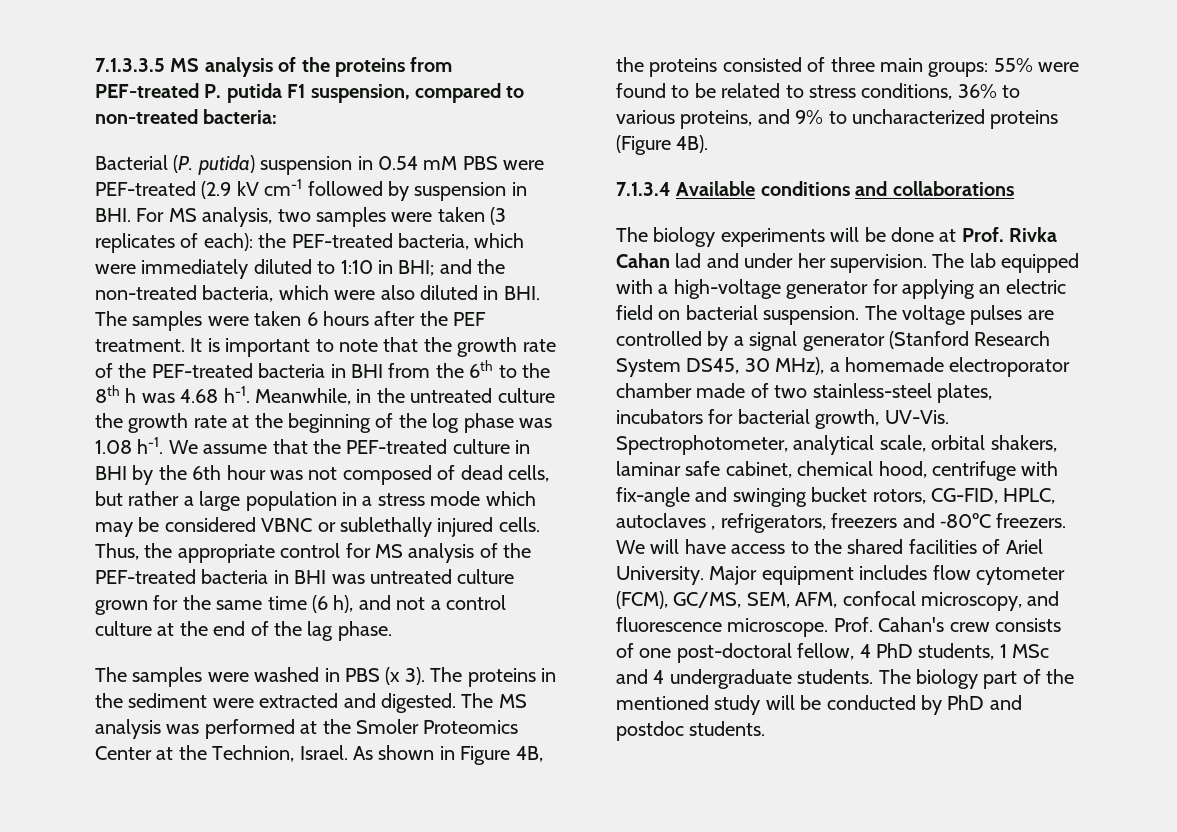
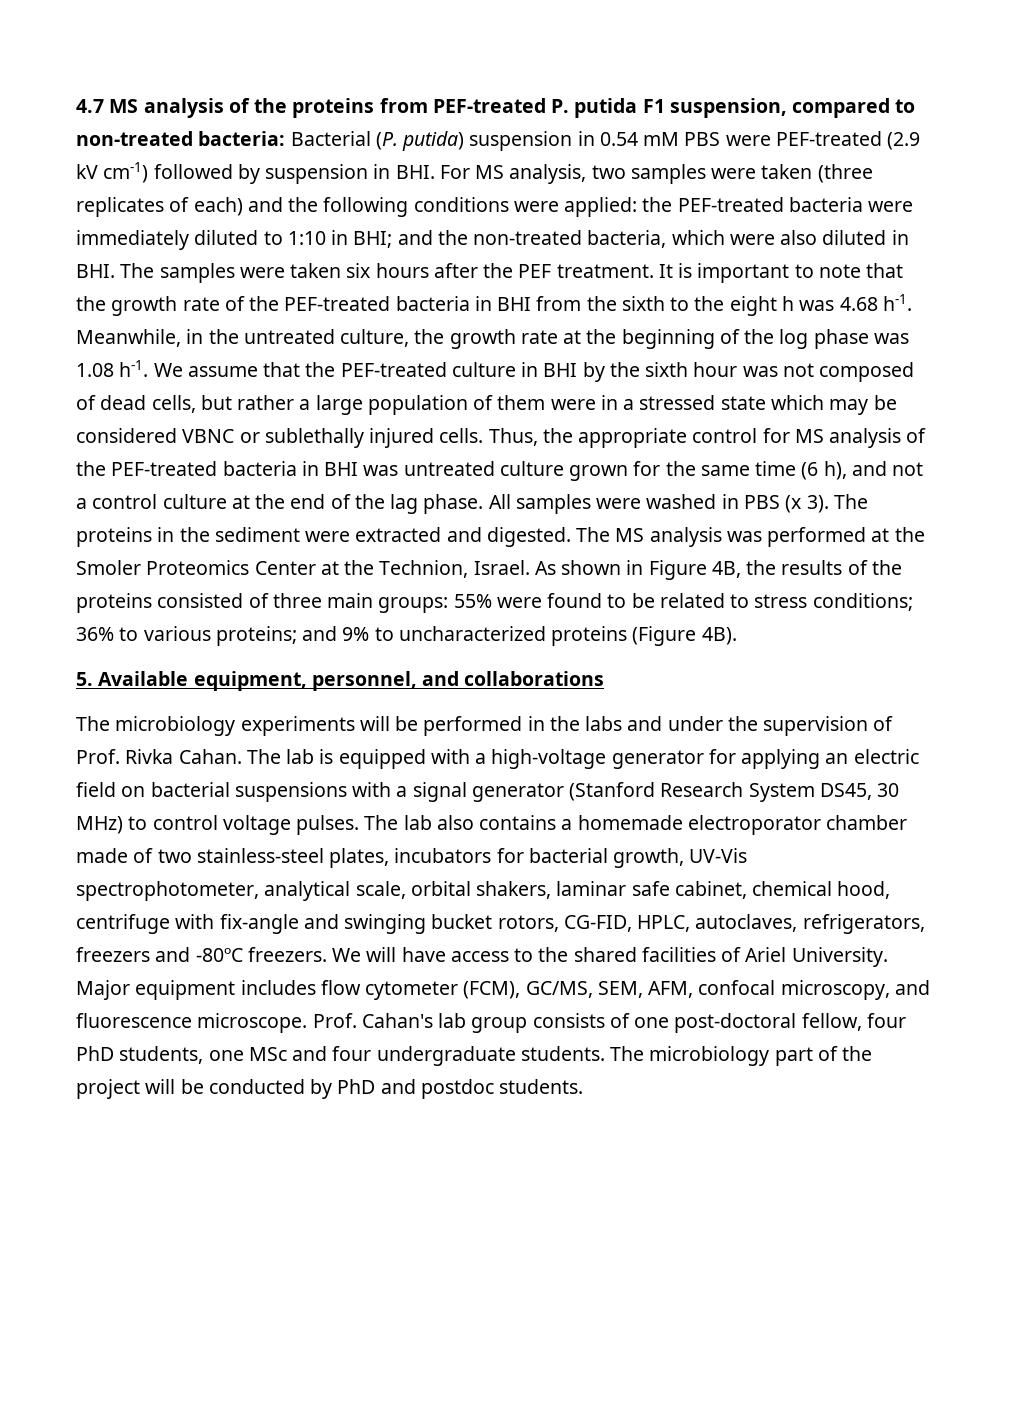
- 7.1.3.3.5 MS analysis of the proteins from PEF-treated P. putida F1 suspension, compared to non-treated bacteria:
- Bacterial (P. putida) suspension in 0.54 mM PBS were PEF-treated (2.9 kV cm-1 followed by suspension in BHI. For MS analysis, two samples were taken (3 replicates of each): the PEF-treated bacteria, which were immediately diluted to 1:10 in BHI;
+ 4.7 MS analysis of the proteins from PEF-treated P. putida F1 suspension, compared to non-treated bacteria: Bacterial (P. putida) suspension in 0.54 mM PBS were PEF-treated (2.9 kV cm-1) followed by suspension in BHI. For MS analysis, two samples were taken (three replicates of each) and the following conditions were applied: the PEF-treated bacteria were immediately diluted to 1:10 in BHI;
- and the non-treated bacteria, which were also diluted in BHI. The samples were taken 6 hours after the PEF treatment.
+ and the non-treated bacteria, which were also diluted in BHI. The samples were taken six hours after the PEF treatment.
- It is important to note that the growth rate of the PEF-treated bacteria in BHI from the 6th to the 8th h was 4.68 h-1.
+ It is important to note that the growth rate of the PEF-treated bacteria in BHI from the sixth to the eight h was 4.68 h-1.
- Meanwhile, in the untreated culture the growth rate at the beginning of the log phase was 1.08 h-1.
+ Meanwhile, in the untreated culture, the growth rate at the beginning of the log phase was 1.08 h-1.
- We assume that the PEF-treated culture in BHI by the 6th hour was not composed of dead cells, but rather a large population in a stress mode which may be considered VBNC or sublethally injured cells.
+ We assume that the PEF-treated culture in BHI by the sixth hour was not composed of dead cells, but rather a large population of them were in a stressed state which may be considered VBNC or sublethally injured cells.
- Thus, the appropriate control for MS analysis of the PEF-treated bacteria in BHI was untreated culture grown for the same time (6 h), and not a control culture at the end of the lag phase.
- The samples were washed in PBS (x 3).
+ Thus, the appropriate control for MS analysis of the PEF-treated bacteria in BHI was untreated culture grown for the same time (6 h), and not a control culture at the end of the lag phase. All samples were washed in PBS (x 3).
- As shown in Figure 4B, the proteins consisted of three main groups: 55% were found to be related to stress conditions, 36% to various proteins, and 9% to uncharacterized proteins (Figure 4B).
+ As shown in Figure 4B, the results of the proteins consisted of three main groups: 55% were found to be related to stress conditions; 36% to various proteins; and 9% to uncharacterized proteins (Figure 4B).
- 7.1.3.4 Available conditions and collaborations
+ 5. Available equipment, personnel, and collaborations
- The biology experiments will be done at Prof. Rivka Cahan lad and under her supervision. The lab equipped with a high-voltage generator for applying an electric field on bacterial suspension. The voltage pulses are controlled by a signal generator (Stanford Research System DS45, 30 MHz), a homemade electroporator chamber made of two stainless-steel plates, incubators for bacterial growth, UV-Vis. Spectrophotometer, analytical scale, orbital shakers, laminar safe cabinet, chemical hood, centrifuge with fix-angle and swinging bucket rotors, CG-FID, HPLC, autoclaves , refrigerators, freezers and ‐80ºC freezers.
+ The microbiology experiments will be performed in the labs and under the supervision of Prof. Rivka Cahan. The lab is equipped with a high-voltage generator for applying an electric field on bacterial suspensions with a signal generator (Stanford Research System DS45, 30 MHz) to control voltage pulses. The lab also contains a homemade electroporator chamber made of two stainless-steel plates, incubators for bacterial growth, UV-Vis spectrophotometer, analytical scale, orbital shakers, laminar safe cabinet, chemical hood, centrifuge with fix-angle and swinging bucket rotors, CG-FID, HPLC, autoclaves, refrigerators, freezers and ‐80ºC freezers.
- Prof. Cahan's crew consists of one post-doctoral fellow, 4 PhD students, 1 MSc and 4 undergraduate students.
+ Prof. Cahan's lab group consists of one post-doctoral fellow, four PhD students, one MSc and four undergraduate students.
- The biology part of the mentioned study will be conducted by PhD and postdoc students.
+ The microbiology part of the project will be conducted by PhD and postdoc students.

